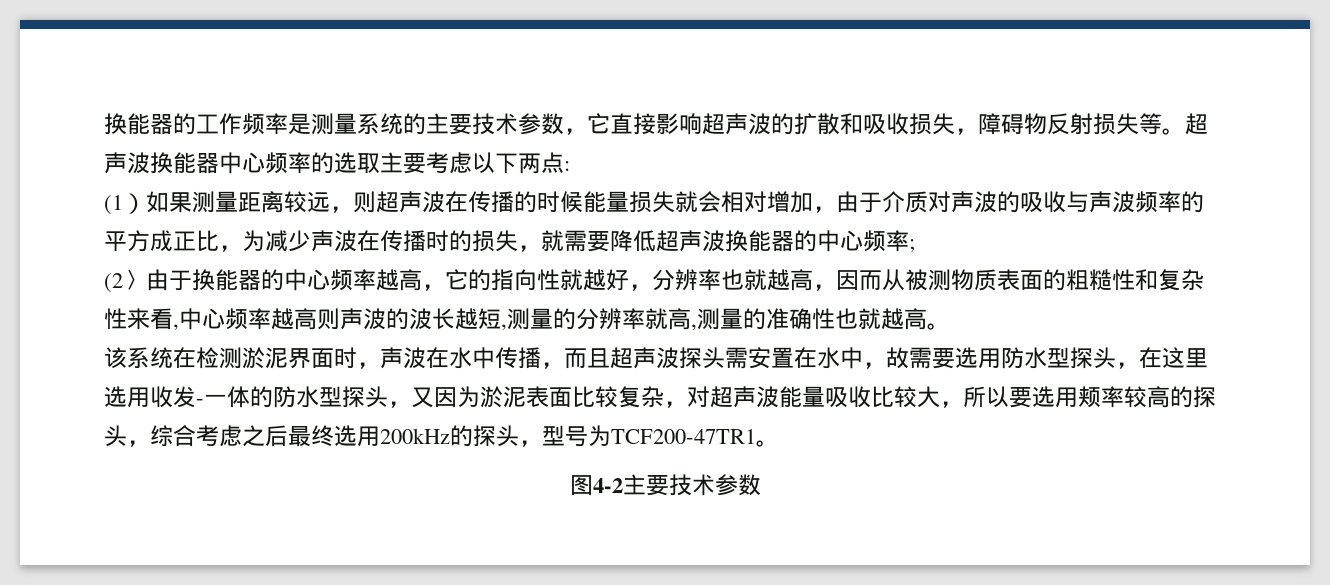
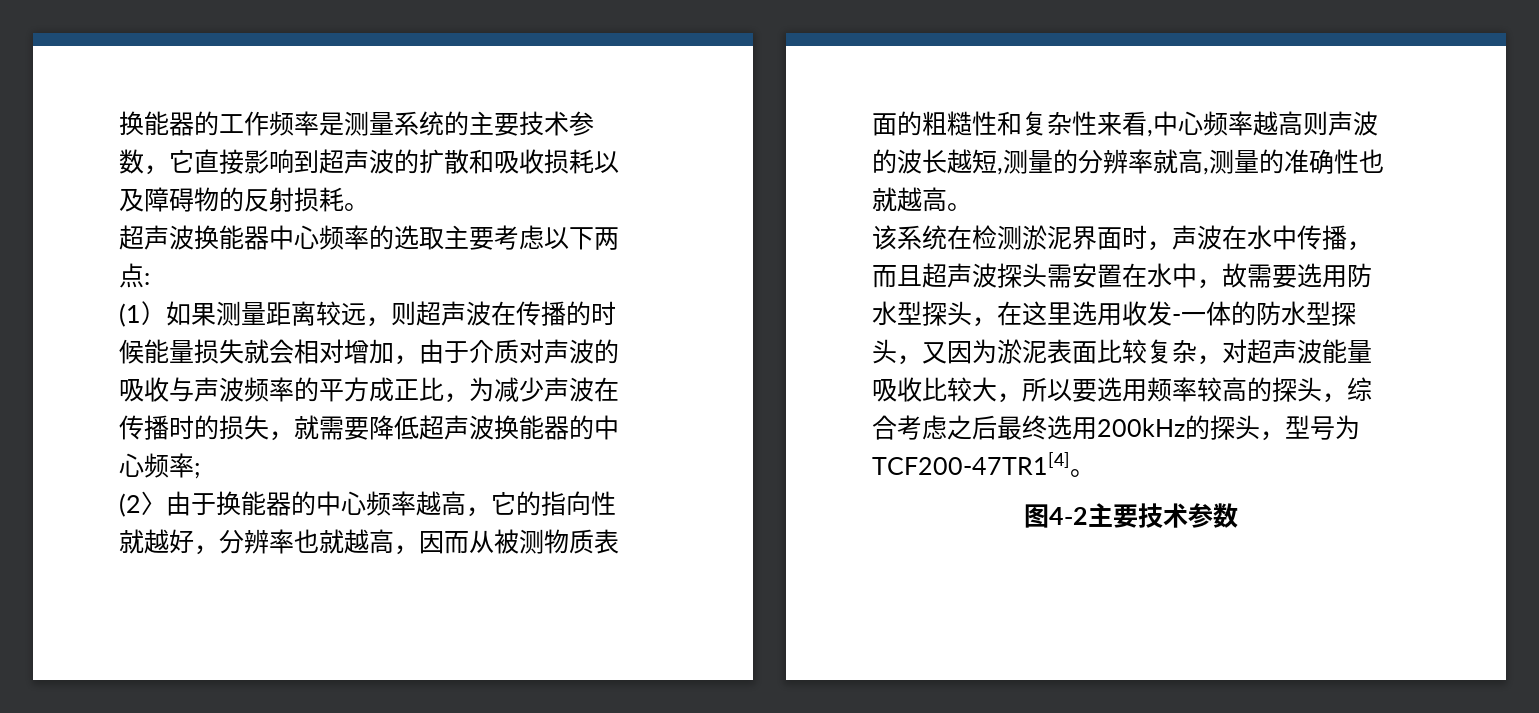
- 换能器的工作频率是测量系统的主要技术参数，它直接影响超声波的扩散和吸收损失，障碍物反射损失等。超声波换能器中心频率的选取主要考虑以下两点:
+ 换能器的工作频率是测量系统的主要技术参数，它直接影响到超声波的扩散和吸收损耗以及障碍物的反射损耗。
+ 超声波换能器中心频率的选取主要考虑以下两点:
- 该系统在检测淤泥界面时，声波在水中传播，而且超声波探头需安置在水中，故需要选用防水型探头，在这里选用收发-一体的防水型探头，又因为淤泥表面比较复杂，对超声波能量吸收比较大，所以要选用颊率较高的探头，综合考虑之后最终选用200kHz的探头，型号为TCF200-47TR1。
+ 该系统在检测淤泥界面时，声波在水中传播，而且超声波探头需安置在水中，故需要选用防水型探头，在这里选用收发-一体的防水型探头，又因为淤泥表面比较复杂，对超声波能量吸收比较大，所以要选用颊率较高的探头，综合考虑之后最终选用200kHz的探头，型号为TCF200-47TR1[4]。

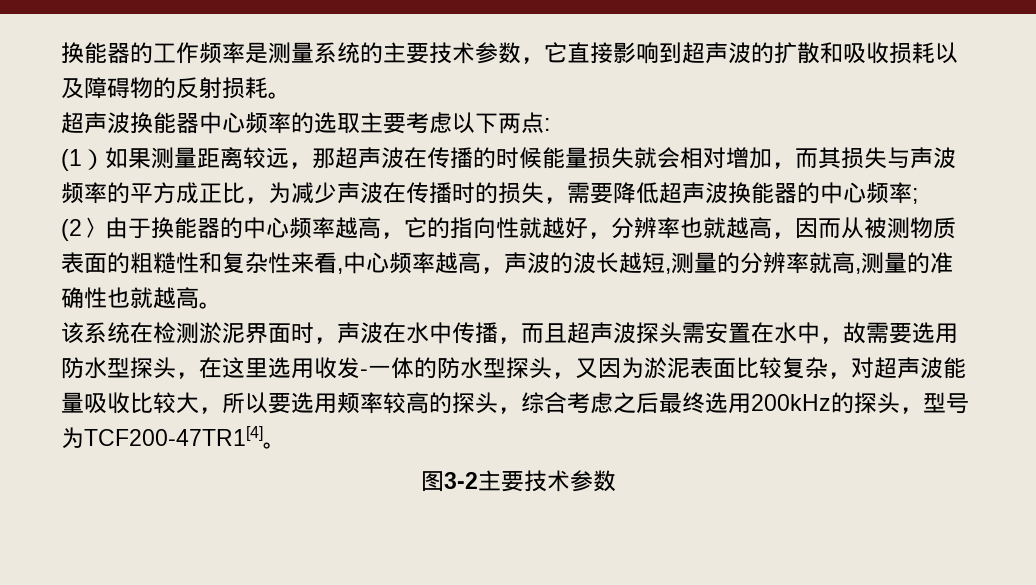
- (1）如果测量距离较远，则超声波在传播的时候能量损失就会相对增加，由于介质对声波的吸收与声波频率的平方成正比，为减少声波在传播时的损失，就需要降低超声波换能器的中心频率;
+ (1）如果测量距离较远，那超声波在传播的时候能量损失就会相对增加，而其损失与声波频率的平方成正比，为减少声波在传播时的损失，需要降低超声波换能器的中心频率;
- (2〉由于换能器的中心频率越高，它的指向性就越好，分辨率也就越高，因而从被测物质表面的粗糙性和复杂性来看,中心频率越高则声波的波长越短,测量的分辨率就高,测量的准确性也就越高。
+ (2〉由于换能器的中心频率越高，它的指向性就越好，分辨率也就越高，因而从被测物质表面的粗糙性和复杂性来看,中心频率越高，声波的波长越短,测量的分辨率就高,测量的准确性也就越高。
- 图4-2主要技术参数
+ 图3-2主要技术参数

